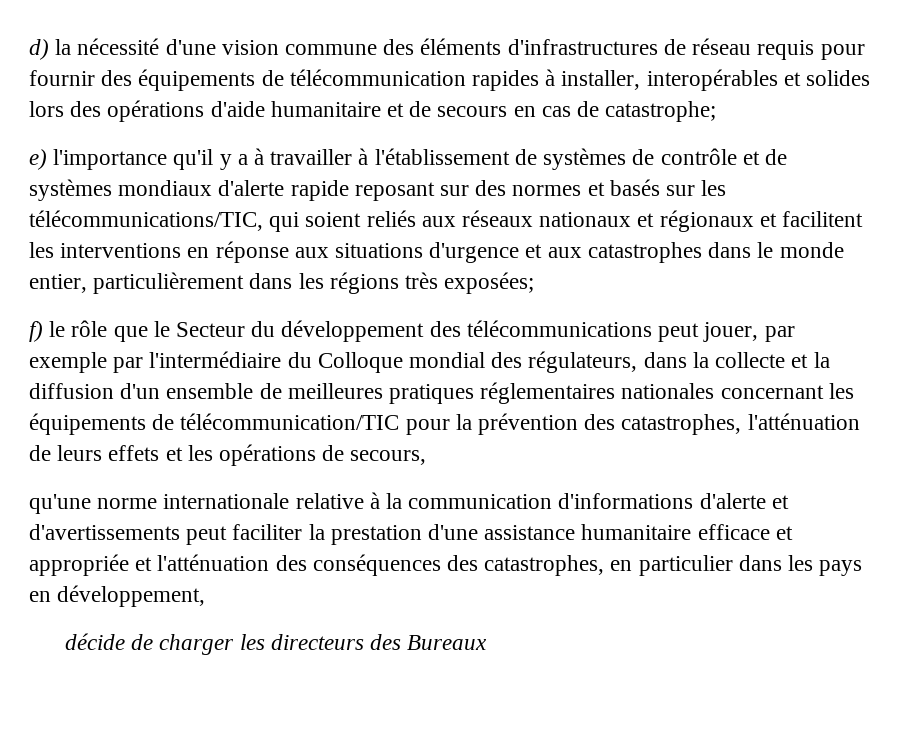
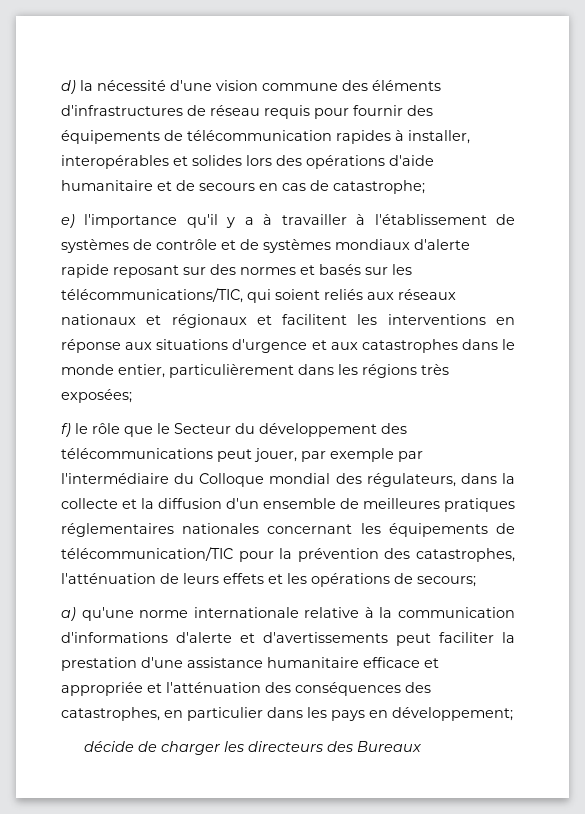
- f) le rôle que le Secteur du développement des télécommunications peut jouer, par exemple par l'intermédiaire du Colloque mondial des régulateurs, dans la collecte et la diffusion d'un ensemble de meilleures pratiques réglementaires nationales concernant les équipements de télécommunication/TIC pour la prévention des catastrophes, l'atténuation de leurs effets et les opérations de secours,
- qu'une norme internationale relative à la communication d'informations d'alerte et d'avertissements peut faciliter la prestation d'une assistance humanitaire efficace et appropriée et l'atténuation des conséquences des catastrophes, en particulier dans les pays en développement,
+ f) le rôle que le Secteur du développement des télécommunications peut jouer, par exemple par l'intermédiaire du Colloque mondial des régulateurs, dans la collecte et la diffusion d'un ensemble de meilleures pratiques réglementaires nationales concernant les équipements de télécommunication/TIC pour la prévention des catastrophes, l'atténuation de leurs effets et les opérations de secours;
+ a) qu'une norme internationale relative à la communication d'informations d'alerte et d'avertissements peut faciliter la prestation d'une assistance humanitaire efficace et appropriée et l'atténuation des conséquences des catastrophes, en particulier dans les pays en développement;

